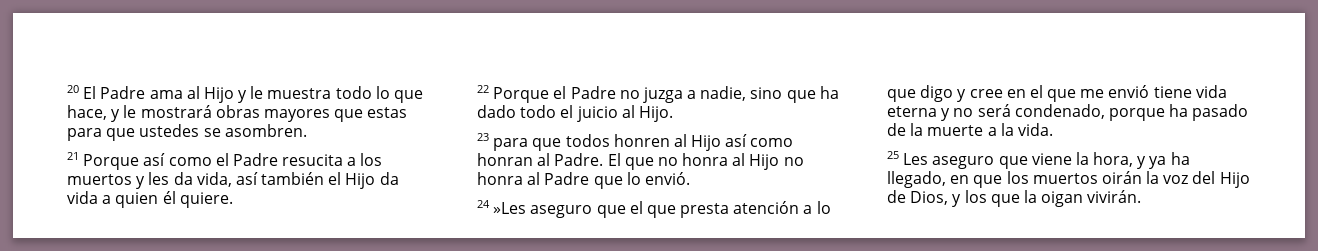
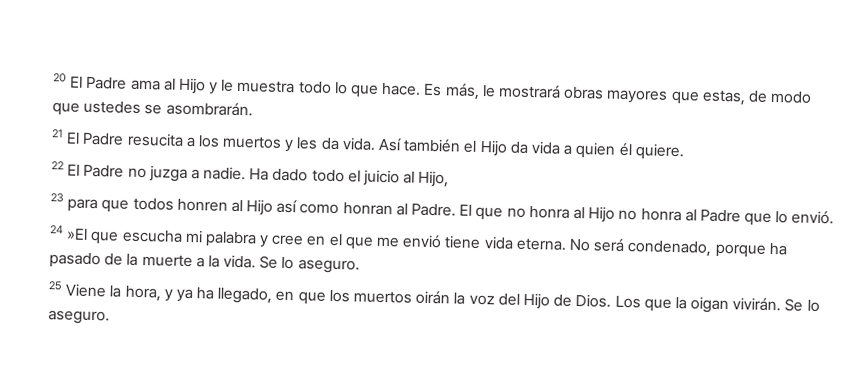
- 20 El Padre ama al Hijo y le muestra todo lo que hace, y le mostrará obras mayores que estas para que ustedes se asombren.
+ 20 El Padre ama al Hijo y le muestra todo lo que hace. Es más, le mostrará obras mayores que estas, de modo que ustedes se asombrarán.
- 21 Porque así como el Padre resucita a los muertos y les da vida, así también el Hijo da vida a quien él quiere.
+ 21 El Padre resucita a los muertos y les da vida. Así también el Hijo da vida a quien él quiere.
- 22 Porque el Padre no juzga a nadie, sino que ha dado todo el juicio al Hijo.
+ 22 El Padre no juzga a nadie. Ha dado todo el juicio al Hijo,
- 24 »Les aseguro que el que presta atención a lo que digo y cree en el que me envió tiene vida eterna y no será condenado, porque ha pasado de la muerte a la vida.
- 25 Les aseguro que viene la hora, y ya ha llegado, en que los muertos oirán la voz del Hijo de Dios, y los que la oigan vivirán.
+ 24 »El que escucha mi palabra y cree en el que me envió tiene vida eterna. No será condenado, porque ha pasado de la muerte a la vida. Se lo aseguro.
+ 25 Viene la hora, y ya ha llegado, en que los muertos oirán la voz del Hijo de Dios. Los que la oigan vivirán. Se lo aseguro.

